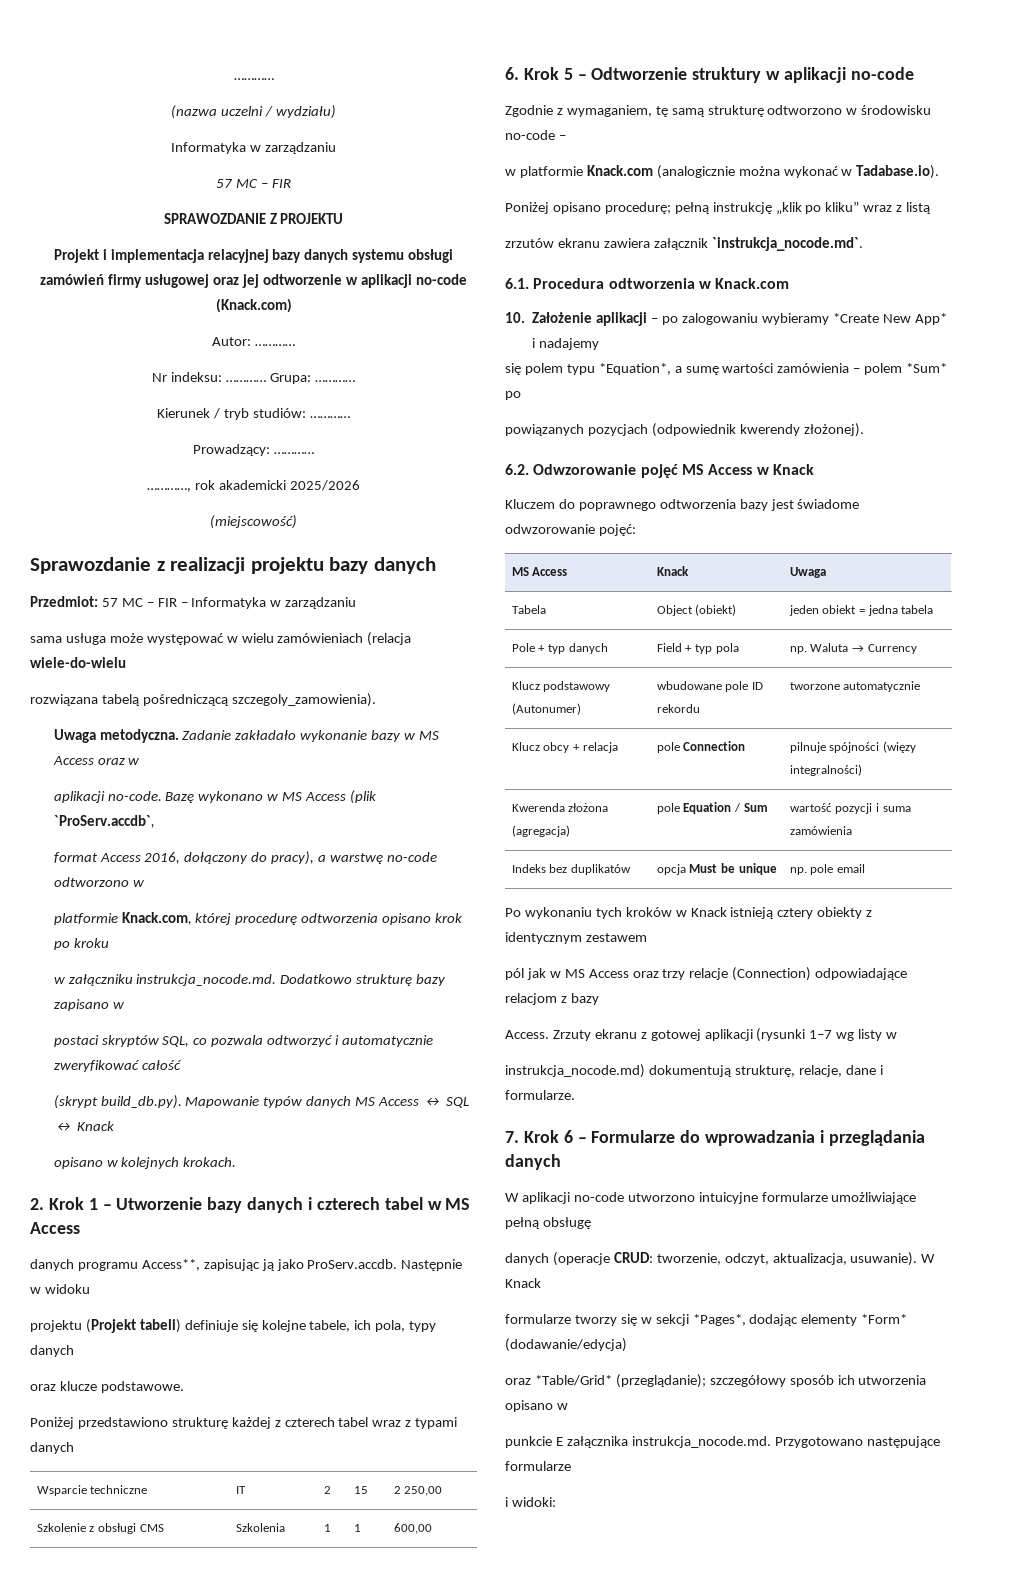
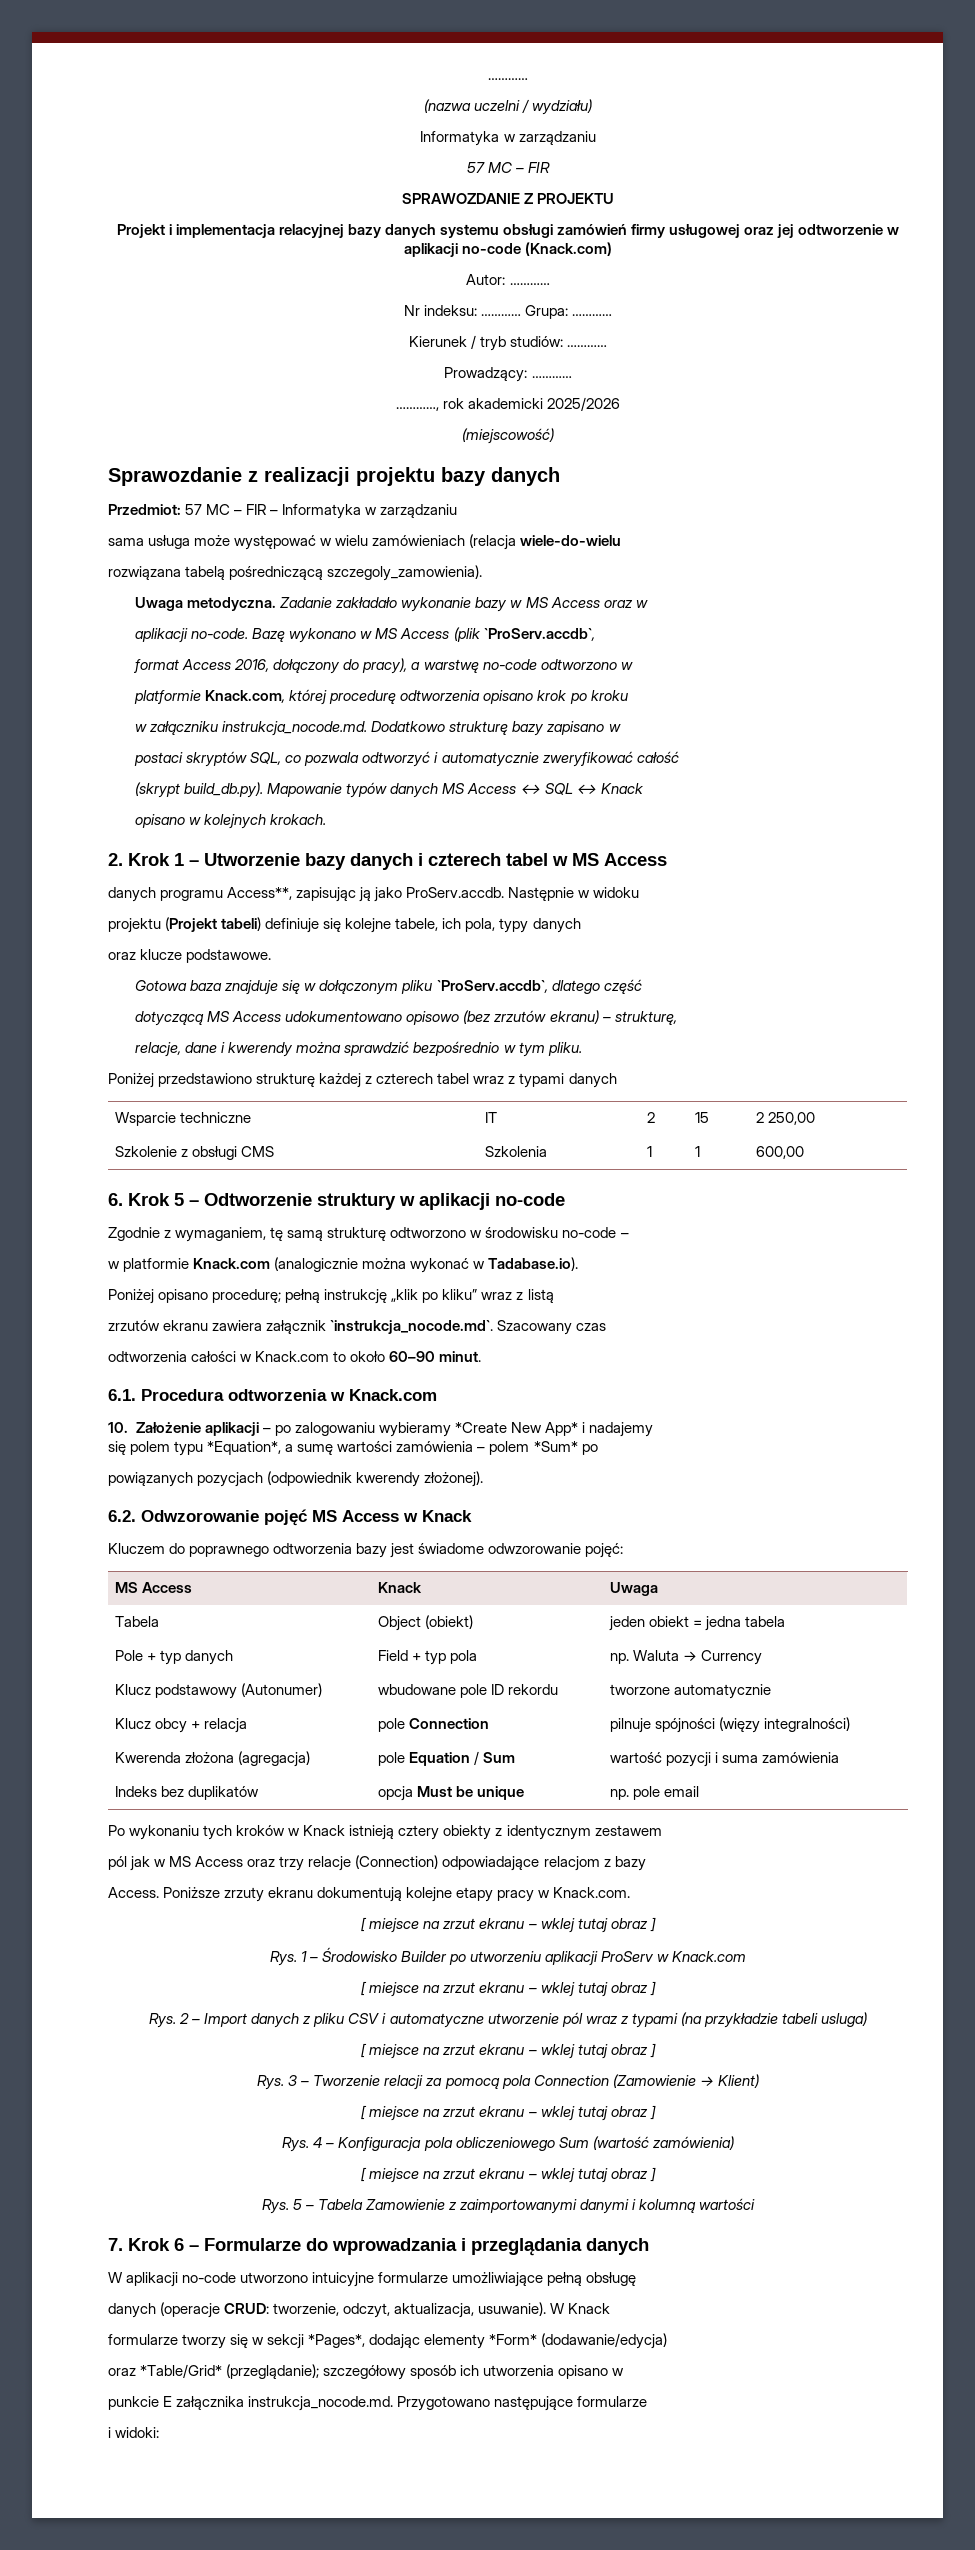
+ Gotowa baza znajduje się w dołączonym pliku `ProServ.accdb`, dlatego część
+ dotyczącą MS Access udokumentowano opisowo (bez zrzutów ekranu) – strukturę,
+ relacje, dane i kwerendy można sprawdzić bezpośrednio w tym pliku.
- zrzutów ekranu zawiera załącznik `instrukcja_nocode.md`.
+ zrzutów ekranu zawiera załącznik `instrukcja_nocode.md`. Szacowany czas
+ odtworzenia całości w Knack.com to około 60–90 minut.
- Zrzuty ekranu z gotowej aplikacji (rysunki 1–7 wg listy w
- instrukcja_nocode.md) dokumentują strukturę, relacje, dane i formularze.
+ Poniższe zrzuty ekranu dokumentują kolejne etapy pracy w Knack.com.
+ [ miejsce na zrzut ekranu – wklej tutaj obraz ]
+ Rys. 1 – Środowisko Builder po utworzeniu aplikacji ProServ w Knack.com
+ [ miejsce na zrzut ekranu – wklej tutaj obraz ]
+ Rys. 2 – Import danych z pliku CSV i automatyczne utworzenie pól wraz z typami (na przykładzie tabeli usluga)
+ [ miejsce na zrzut ekranu – wklej tutaj obraz ]
+ Rys. 3 – Tworzenie relacji za pomocą pola Connection (Zamowienie → Klient)
+ [ miejsce na zrzut ekranu – wklej tutaj obraz ]
+ Rys. 4 – Konfiguracja pola obliczeniowego Sum (wartość zamówienia)
+ [ miejsce na zrzut ekranu – wklej tutaj obraz ]
+ Rys. 5 – Tabela Zamowienie z zaimportowanymi danymi i kolumną wartości

